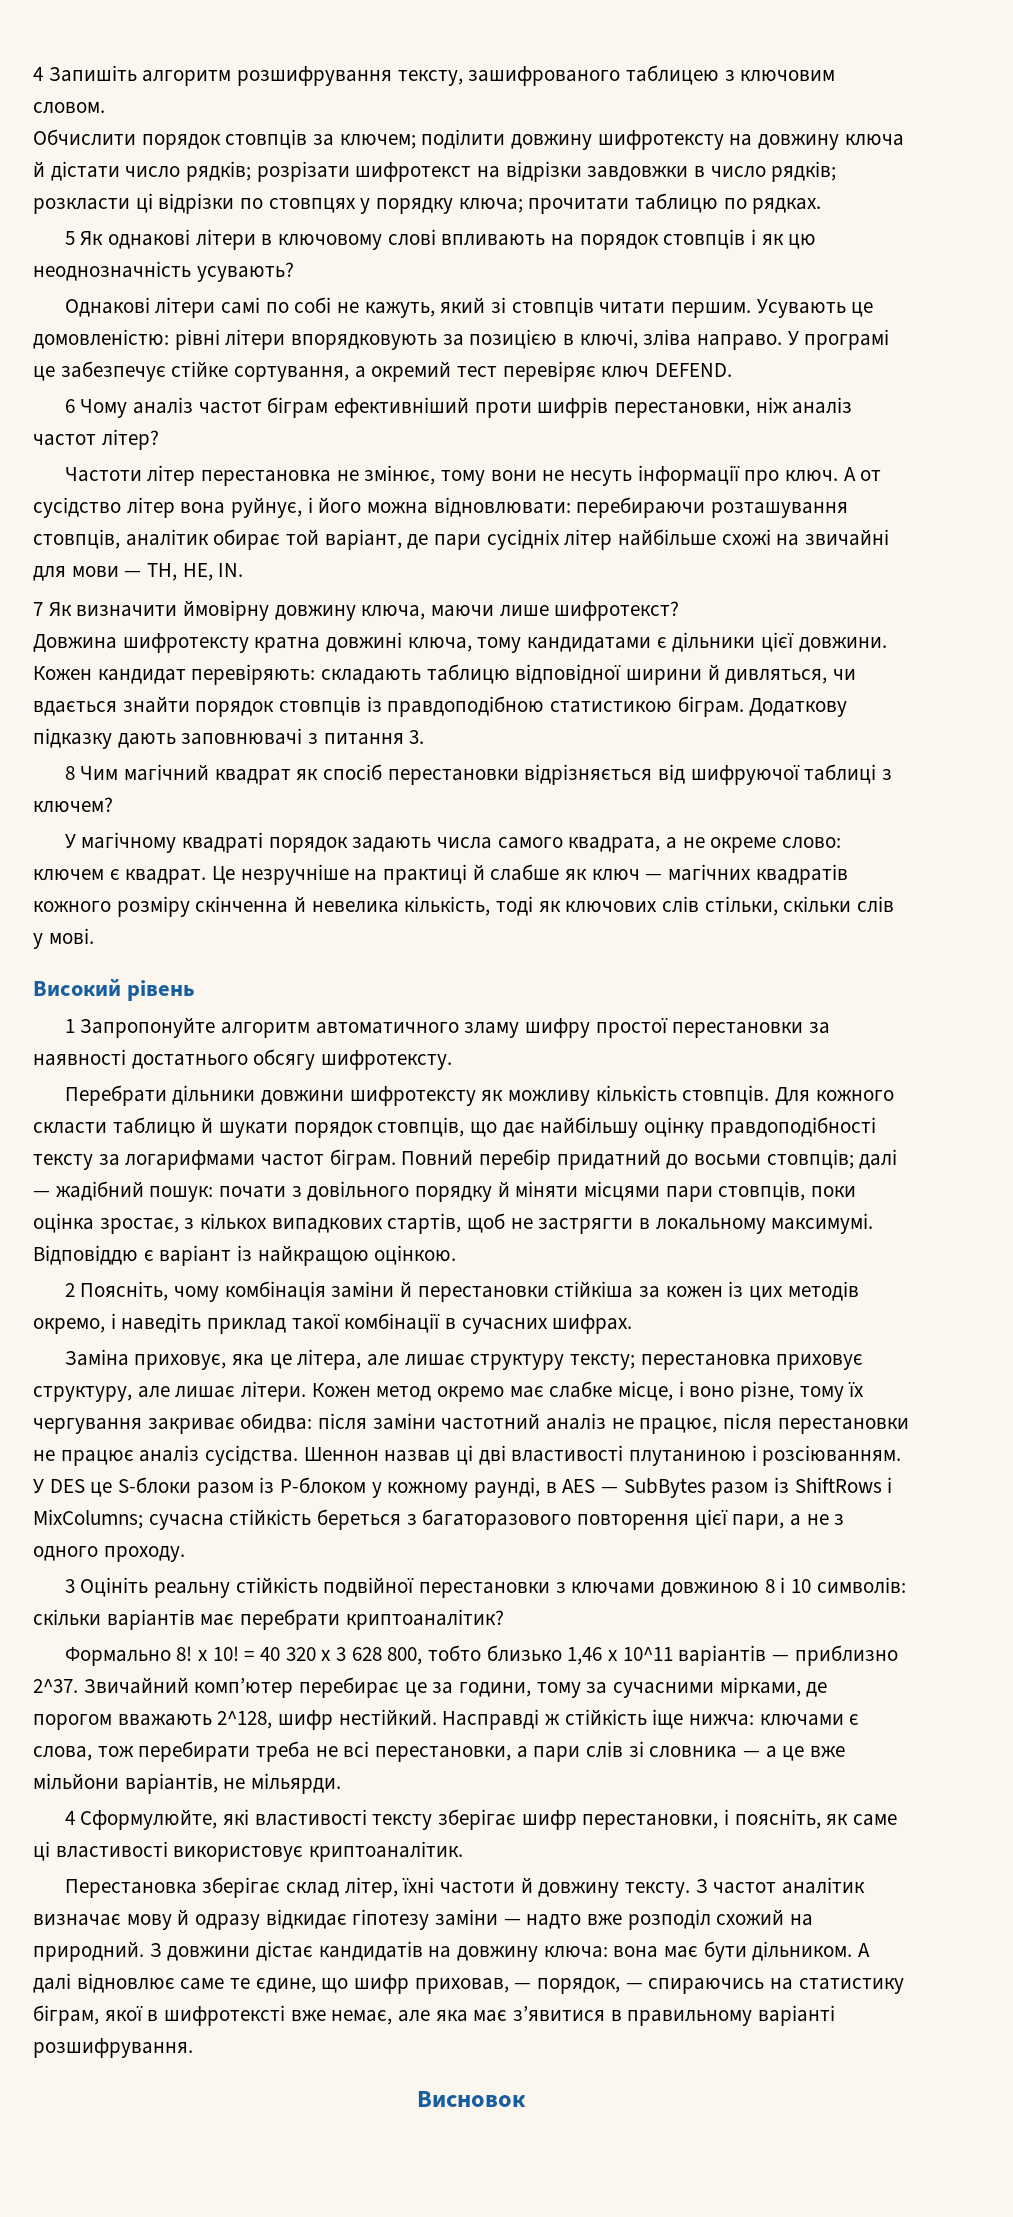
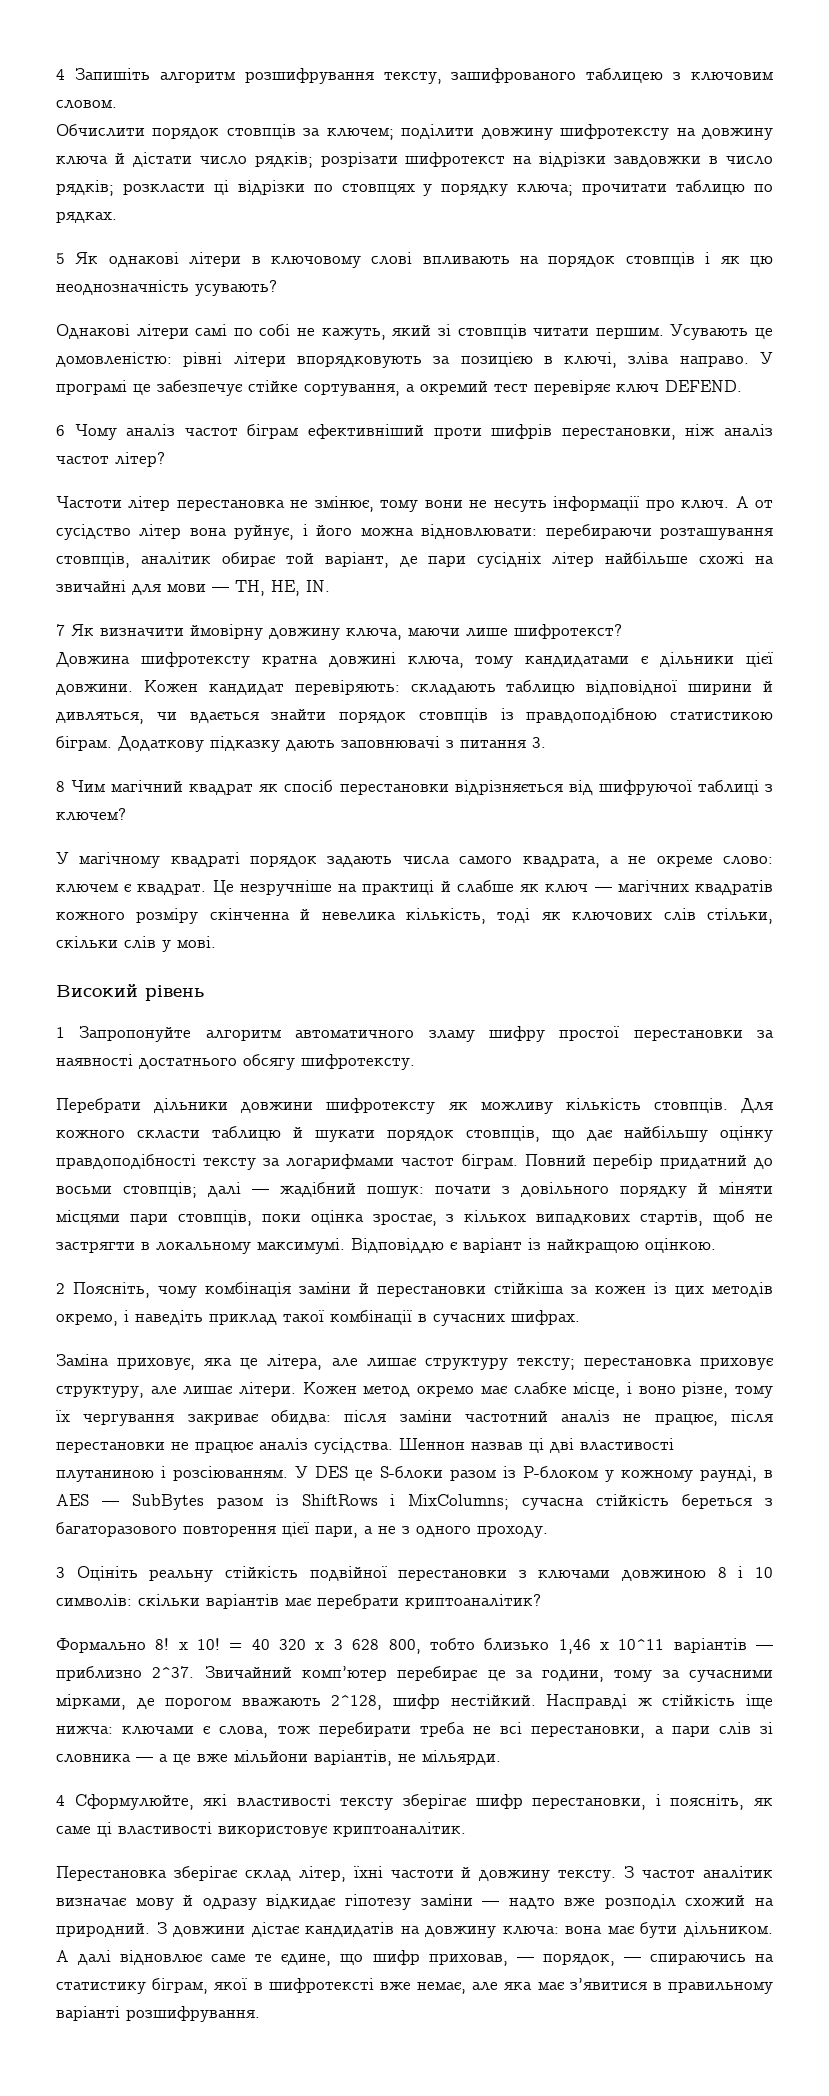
- Висновок

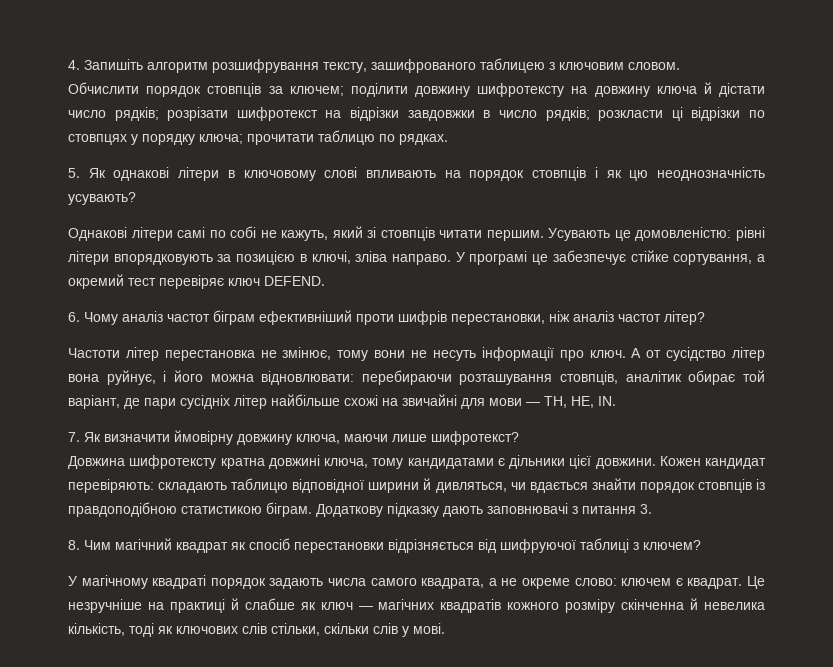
- 4 Запишіть алгоритм розшифрування тексту, зашифрованого таблицею з ключовим словом.
+ 4. Запишіть алгоритм розшифрування тексту, зашифрованого таблицею з ключовим словом.
- 5 Як однакові літери в ключовому слові впливають на порядок стовпців і як цю неоднозначність усувають?
+ 5. Як однакові літери в ключовому слові впливають на порядок стовпців і як цю неоднозначність усувають?
- 6 Чому аналіз частот біграм ефективніший проти шифрів перестановки, ніж аналіз частот літер?
+ 6. Чому аналіз частот біграм ефективніший проти шифрів перестановки, ніж аналіз частот літер?
- 7 Як визначити ймовірну довжину ключа, маючи лише шифротекст?
+ 7. Як визначити ймовірну довжину ключа, маючи лише шифротекст?
- 8 Чим магічний квадрат як спосіб перестановки відрізняється від шифруючої таблиці з ключем?
+ 8. Чим магічний квадрат як спосіб перестановки відрізняється від шифруючої таблиці з ключем?
- Високий рівень
- 1 Запропонуйте алгоритм автоматичного зламу шифру простої перестановки за наявності достатнього обсягу шифротексту.
- Перебрати дільники довжини шифротексту як можливу кількість стовпців. Для кожного скласти таблицю й шукати порядок стовпців, що дає найбільшу оцінку правдоподібності тексту за логарифмами частот біграм. Повний перебір придатний до восьми стовпців; далі — жадібний пошук: почати з довільного порядку й міняти місцями пари стовпців, поки оцінка зростає, з кількох випадкових стартів, щоб не застрягти в локальному максимумі. Відповіддю є варіант із найкращою оцінкою.
- 2 Поясніть, чому комбінація заміни й перестановки стійкіша за кожен із цих методів окремо, і наведіть приклад такої комбінації в сучасних шифрах.
- Заміна приховує, яка це літера, але лишає структуру тексту; перестановка приховує структуру, але лишає літери. Кожен метод окремо має слабке місце, і воно різне, тому їх чергування закриває обидва: після заміни частотний аналіз не працює, після перестановки не працює аналіз сусідства. Шеннон назвав ці дві властивості плутаниною і розсіюванням. У DES це S-блоки разом із P-блоком у кожному раунді, в AES — SubBytes разом із ShiftRows і MixColumns; сучасна стійкість береться з багаторазового повторення цієї пари, а не з одного проходу.
- 3 Оцініть реальну стійкість подвійної перестановки з ключами довжиною 8 і 10 символів: скільки варіантів має перебрати криптоаналітик?
- Формально 8! x 10! = 40 320 x 3 628 800, тобто близько 1,46 x 10^11 варіантів — приблизно 2^37. Звичайний комп’ютер перебирає це за години, тому за сучасними мірками, де порогом вважають 2^128, шифр нестійкий. Насправді ж стійкість іще нижча: ключами є слова, тож перебирати треба не всі перестановки, а пари слів зі словника — а це вже мільйони варіантів, не мільярди.
- 4 Сформулюйте, які властивості тексту зберігає шифр перестановки, і поясніть, як саме ці властивості використовує криптоаналітик.
- Перестановка зберігає склад літер, їхні частоти й довжину тексту. З частот аналітик визначає мову й одразу відкидає гіпотезу заміни — надто вже розподіл схожий на природний. З довжини дістає кандидатів на довжину ключа: вона має бути дільником. А далі відновлює саме те єдине, що шифр приховав, — порядок, — спираючись на статистику біграм, якої в шифротексті вже немає, але яка має з’явитися в правильному варіанті розшифрування.

